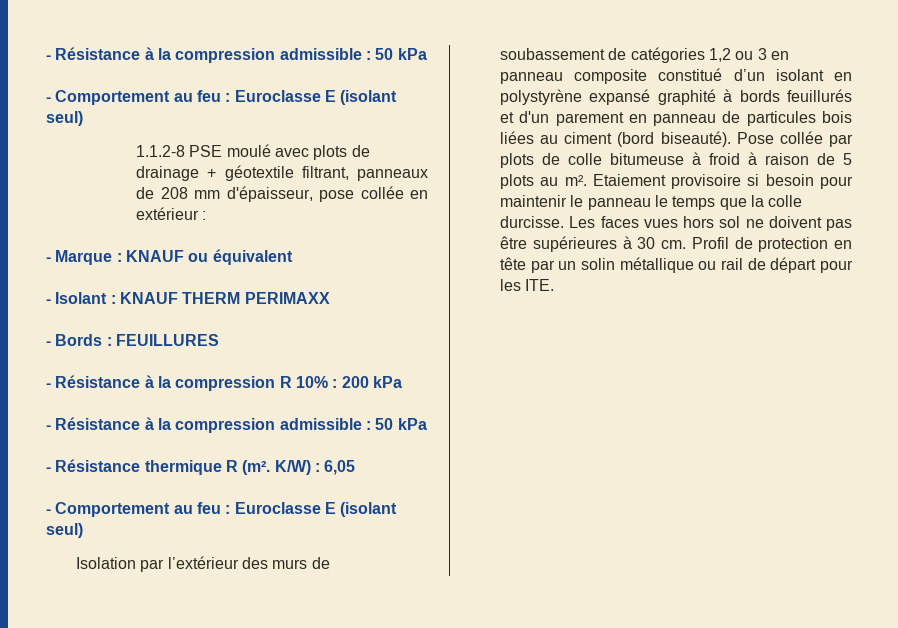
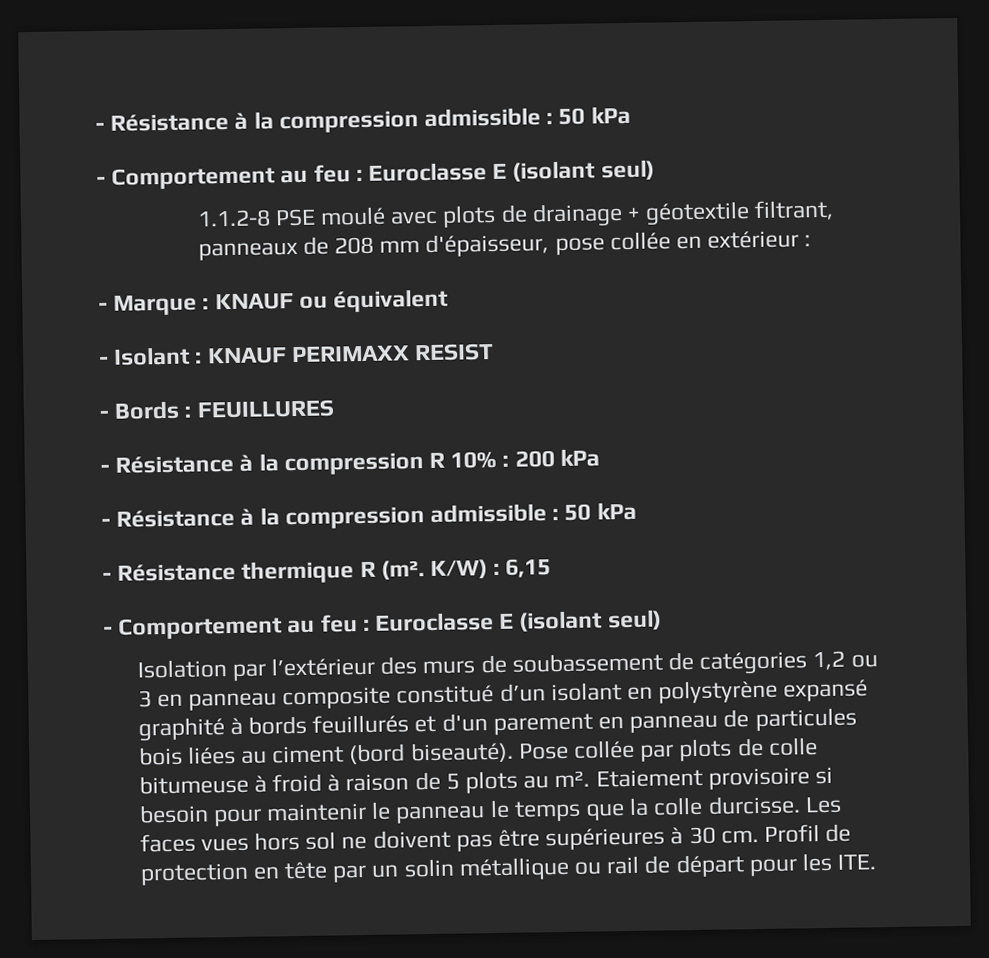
- - Isolant : KNAUF THERM PERIMAXX
+ - Isolant : KNAUF PERIMAXX RESIST
- K/W) : 6,05
+ K/W) : 6,15

